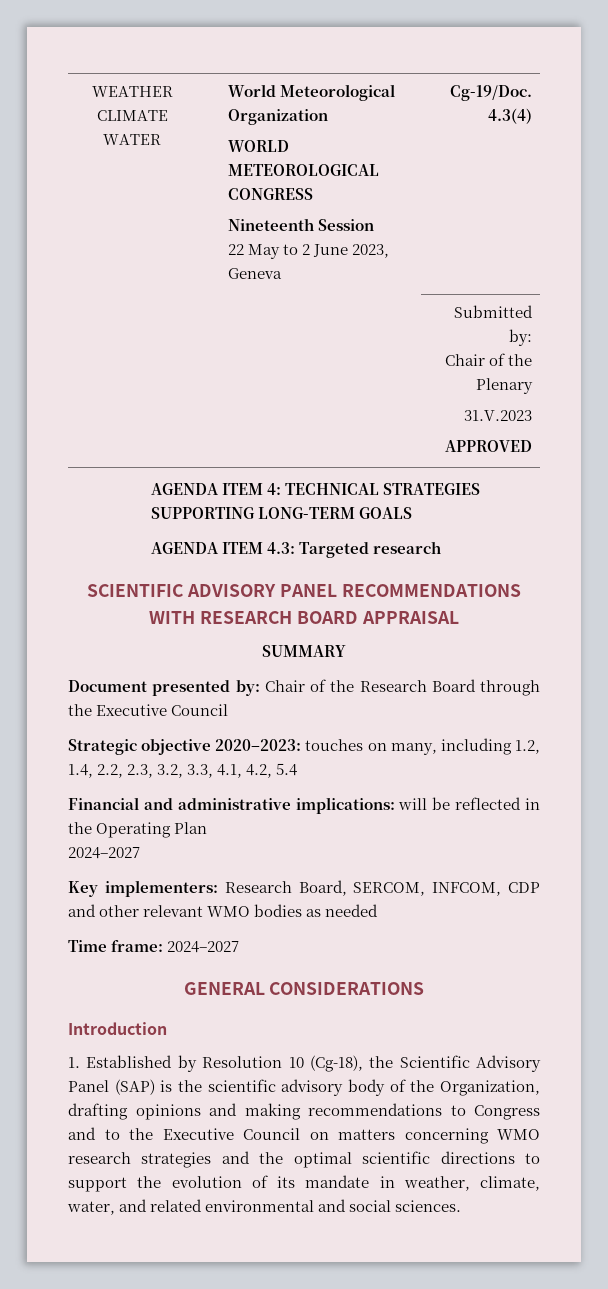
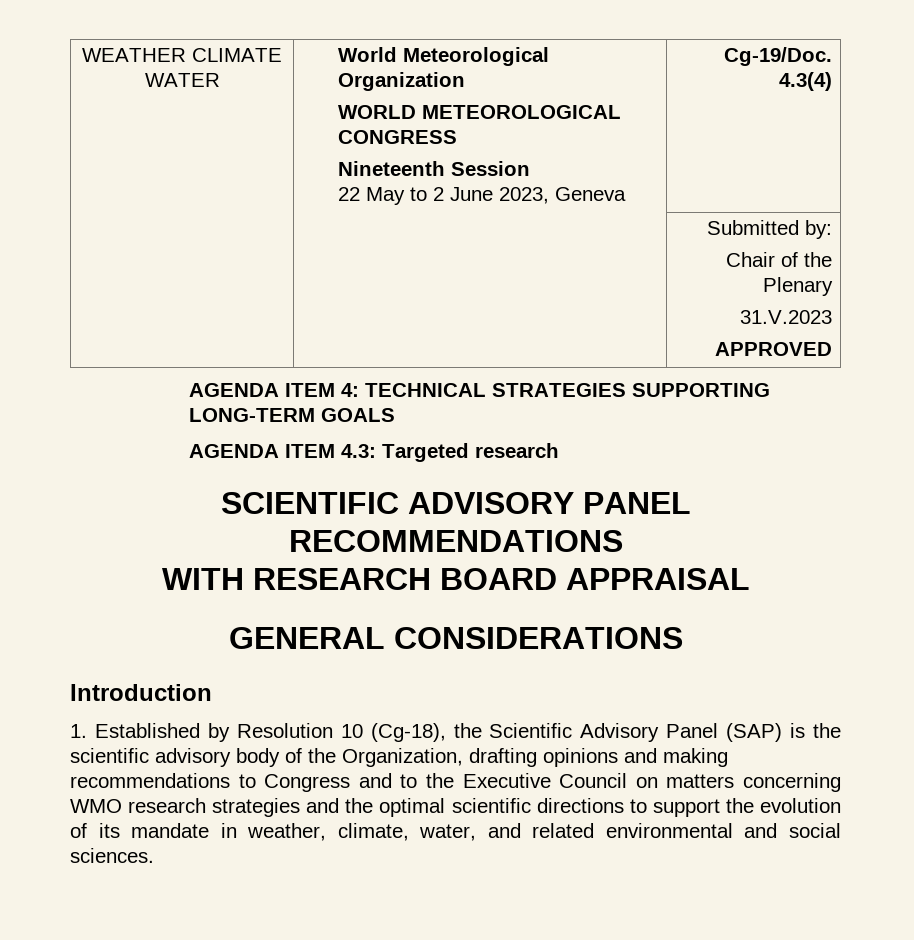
- SUMMARY
- Document presented by: Chair of the Research Board through the Executive Council
- Strategic objective 2020–2023: touches on many, including 1.2, 1.4, 2.2, 2.3, 3.2, 3.3, 4.1, 4.2, 5.4
- Financial and administrative implications: will be reflected in the Operating Plan
- 2024–2027
- Key implementers: Research Board, SERCOM, INFCOM, CDP and other relevant WMO bodies as needed
- Time frame: 2024–2027

